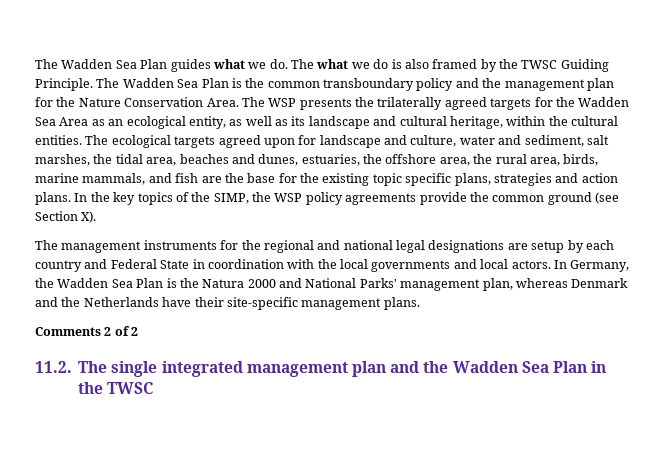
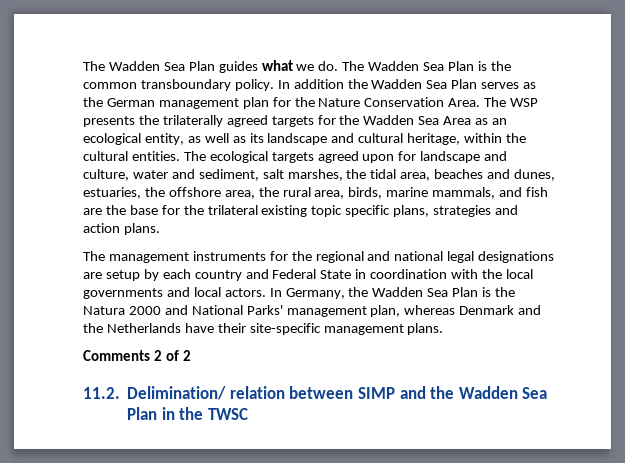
- The what we do is also framed by the TWSC Guiding Principle. The Wadden Sea Plan is the common transboundary policy and the management plan for the Nature Conservation Area.
+ The Wadden Sea Plan is the common transboundary policy. In addition the Wadden Sea Plan serves as the German management plan for the Nature Conservation Area.
- The ecological targets agreed upon for landscape and culture, water and sediment, salt marshes, the tidal area, beaches and dunes, estuaries, the offshore area, the rural area, birds, marine mammals, and fish are the base for the existing topic specific plans, strategies and action plans. In the key topics of the SIMP, the WSP policy agreements provide the common ground (see Section X).
+ The ecological targets agreed upon for landscape and culture, water and sediment, salt marshes, the tidal area, beaches and dunes, estuaries, the offshore area, the rural area, birds, marine mammals, and fish are the base for the trilateral existing topic specific plans, strategies and action plans.
- 11.2. The single integrated management plan and the Wadden Sea Plan in the TWSC
+ 11.2. Delimination/ relation between SIMP and the Wadden Sea Plan in the TWSC

